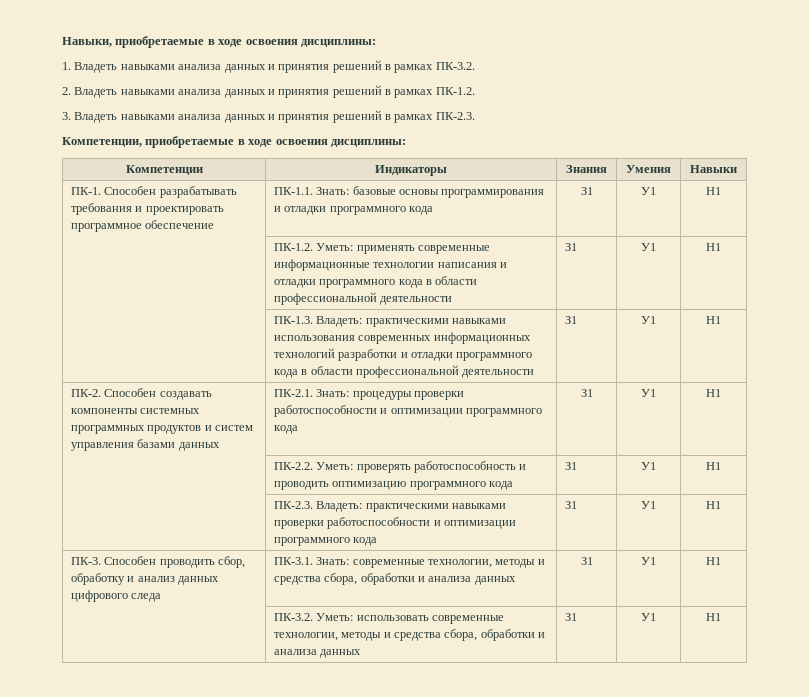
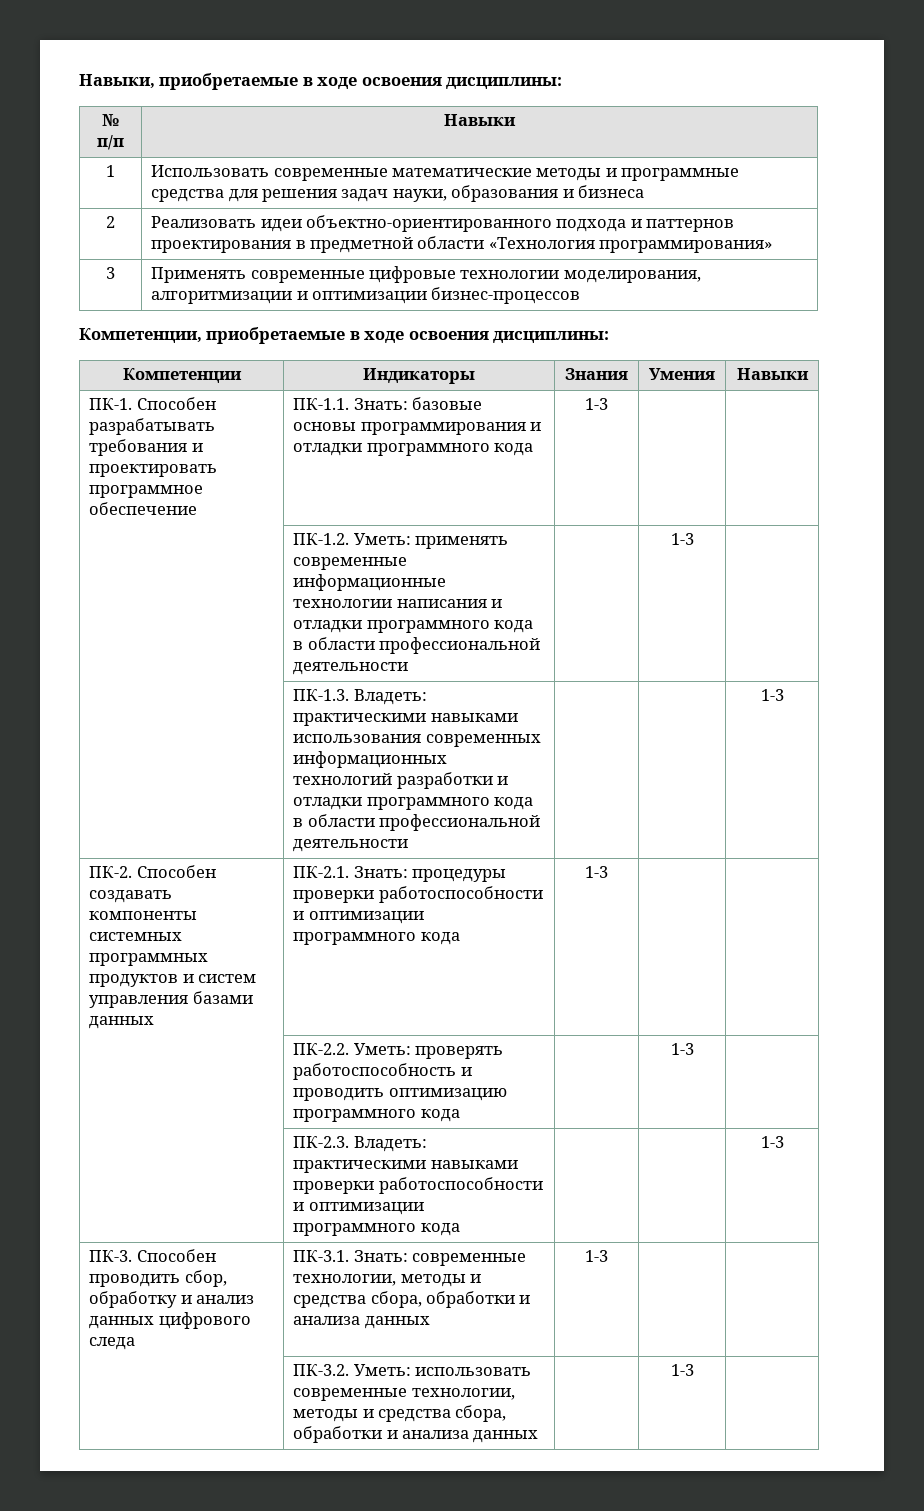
- 1. Владеть навыками анализа данных и принятия решений в рамках ПК-3.2.
- 2. Владеть навыками анализа данных и принятия решений в рамках ПК-1.2.
- 3. Владеть навыками анализа данных и принятия решений в рамках ПК-2.3.
+ № п/п | Навыки
+ 1 | Использовать современные математические методы и программные средства для решения задач науки, образования и бизнеса
+ 2 | Реализовать идеи объектно-ориентированного подхода и паттернов проектирования в предметной области «Технология программирования»
+ 3 | Применять современные цифровые технологии моделирования, алгоритмизации и оптимизации бизнес-процессов
- ПК-1. Способен разрабатывать требования и проектировать программное обеспечение | ПК-1.1. Знать: базовые основы программирования и отладки программного кода | З1 | У1 | Н1
+ ПК-1. Способен разрабатывать требования и проектировать программное обеспечение | ПК-1.1. Знать: базовые основы программирования и отладки программного кода | 1-3 | |
- | ПК-1.2. Уметь: применять современные информационные технологии написания и отладки программного кода в области профессиональной деятельности | З1 | У1 | Н1
+ | ПК-1.2. Уметь: применять современные информационные технологии написания и отладки программного кода в области профессиональной деятельности | | 1-3 |
- | ПК-1.3. Владеть: практическими навыками использования современных информационных технологий разработки и отладки программного кода в области профессиональной деятельности | З1 | У1 | Н1
+ | ПК-1.3. Владеть: практическими навыками использования современных информационных технологий разработки и отладки программного кода в области профессиональной деятельности | | | 1-3
- ПК-2. Способен создавать компоненты системных программных продуктов и систем управления базами данных | ПК-2.1. Знать: процедуры проверки работоспособности и оптимизации программного кода | З1 | У1 | Н1
+ ПК-2. Способен создавать компоненты системных программных продуктов и систем управления базами данных | ПК-2.1. Знать: процедуры проверки работоспособности и оптимизации программного кода | 1-3 | |
- | ПК-2.2. Уметь: проверять работоспособность и проводить оптимизацию программного кода | З1 | У1 | Н1
+ | ПК-2.2. Уметь: проверять работоспособность и проводить оптимизацию программного кода | | 1-3 |
- | ПК-2.3. Владеть: практическими навыками проверки работоспособности и оптимизации программного кода | З1 | У1 | Н1
+ | ПК-2.3. Владеть: практическими навыками проверки работоспособности и оптимизации программного кода | | | 1-3
- ПК-3. Способен проводить сбор, обработку и анализ данных цифрового следа | ПК-3.1. Знать: современные технологии, методы и средства сбора, обработки и анализа данных | З1 | У1 | Н1
+ ПК-3. Способен проводить сбор, обработку и анализ данных цифрового следа | ПК-3.1. Знать: современные технологии, методы и средства сбора, обработки и анализа данных | 1-3 | |
- | ПК-3.2. Уметь: использовать современные технологии, методы и средства сбора, обработки и анализа данных | З1 | У1 | Н1
+ | ПК-3.2. Уметь: использовать современные технологии, методы и средства сбора, обработки и анализа данных | | 1-3 |

